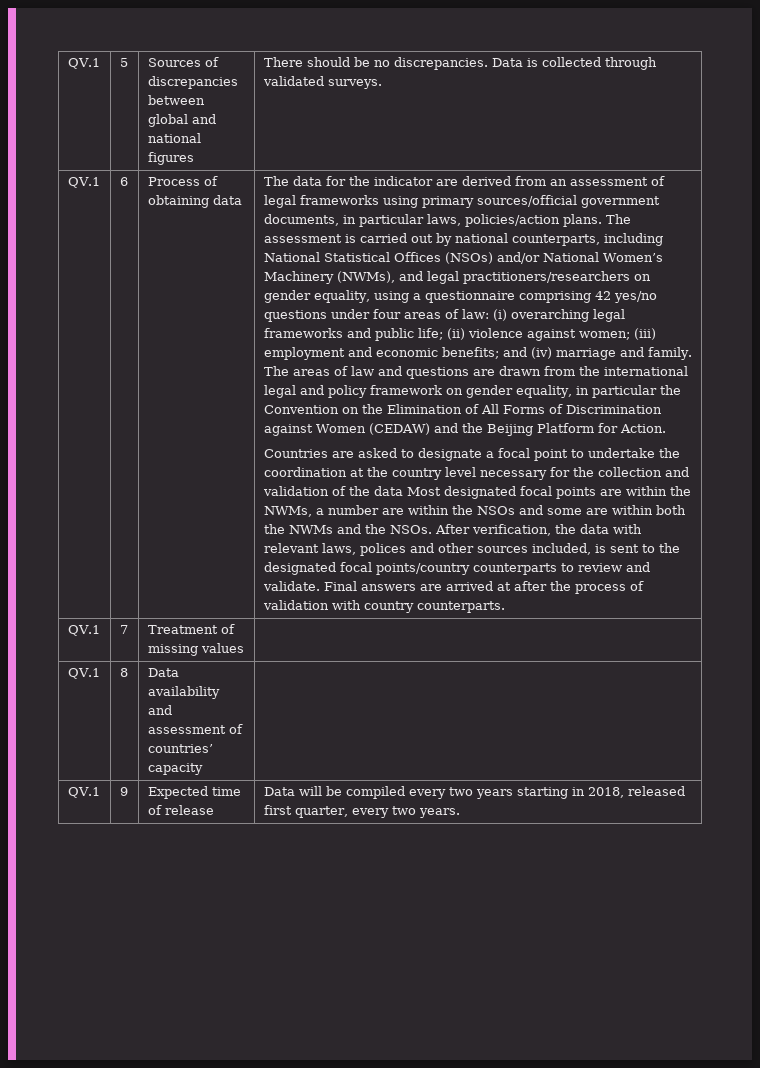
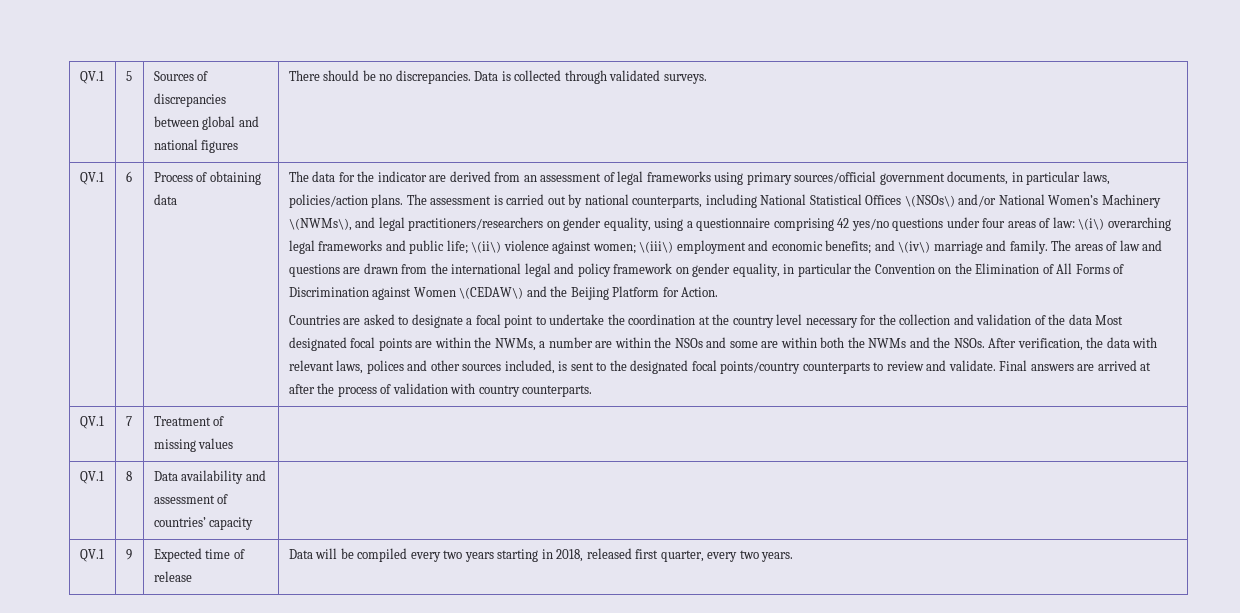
- The assessment is carried out by national counterparts, including National Statistical Offices (NSOs) and/or National Women’s Machinery (NWMs), and legal practitioners/researchers on gender equality, using a questionnaire comprising 42 yes/no questions under four areas of law: (i) overarching legal frameworks and public life; (ii) violence against women; (iii) employment and economic benefits; and (iv) marriage and family.
+ The assessment is carried out by national counterparts, including National Statistical Offices \(NSOs\) and/or National Women’s Machinery \(NWMs\), and legal practitioners/researchers on gender equality, using a questionnaire comprising 42 yes/no questions under four areas of law: \(i\) overarching legal frameworks and public life; \(ii\) violence against women; \(iii\) employment and economic benefits; and \(iv\) marriage and family.
- The areas of law and questions are drawn from the international legal and policy framework on gender equality, in particular the Convention on the Elimination of All Forms of Discrimination against Women (CEDAW) and the Beijing Platform for Action.
+ The areas of law and questions are drawn from the international legal and policy framework on gender equality, in particular the Convention on the Elimination of All Forms of Discrimination against Women \(CEDAW\) and the Beijing Platform for Action.

